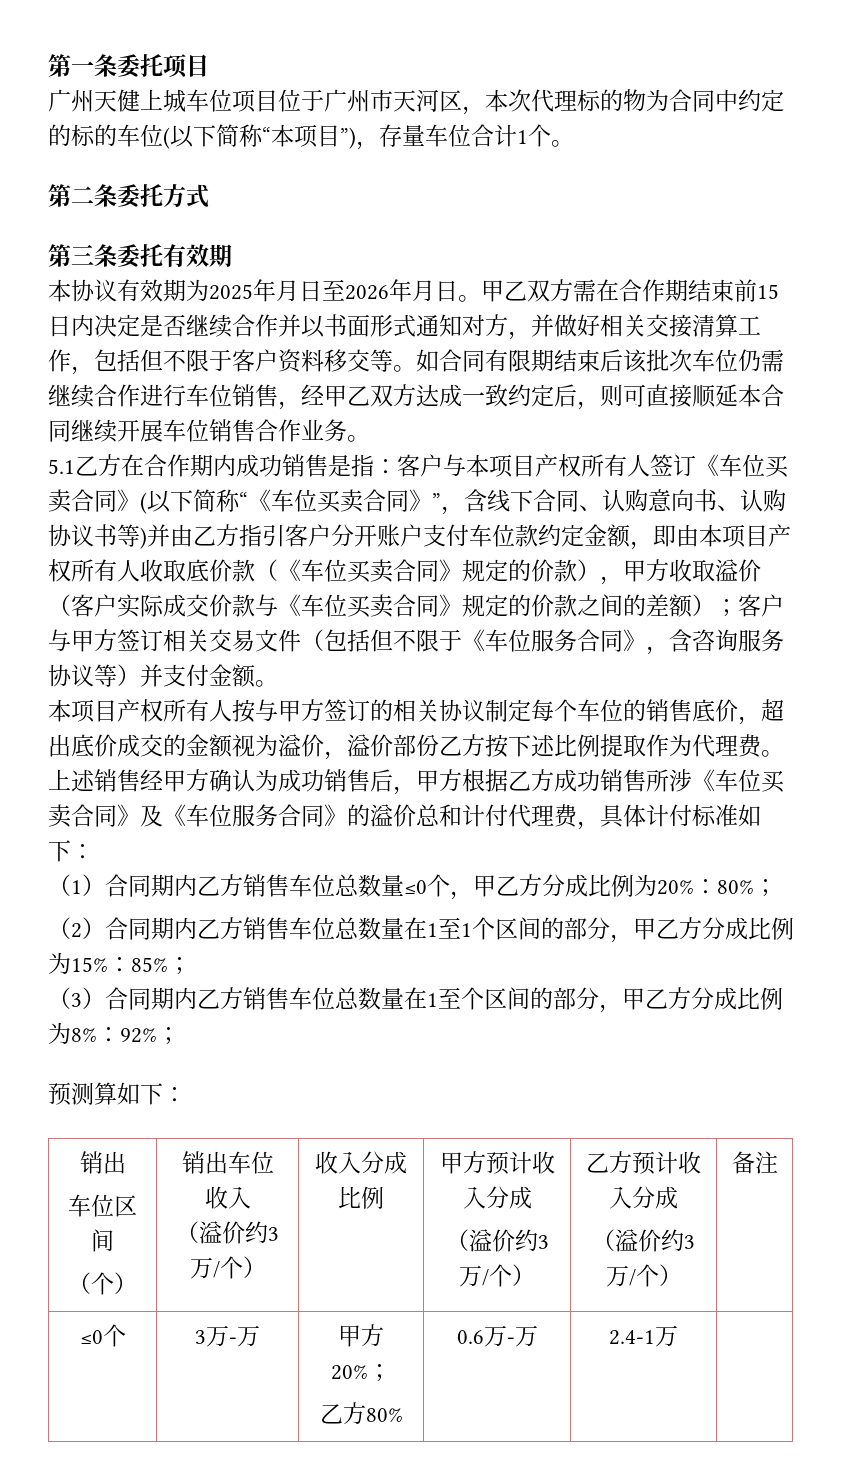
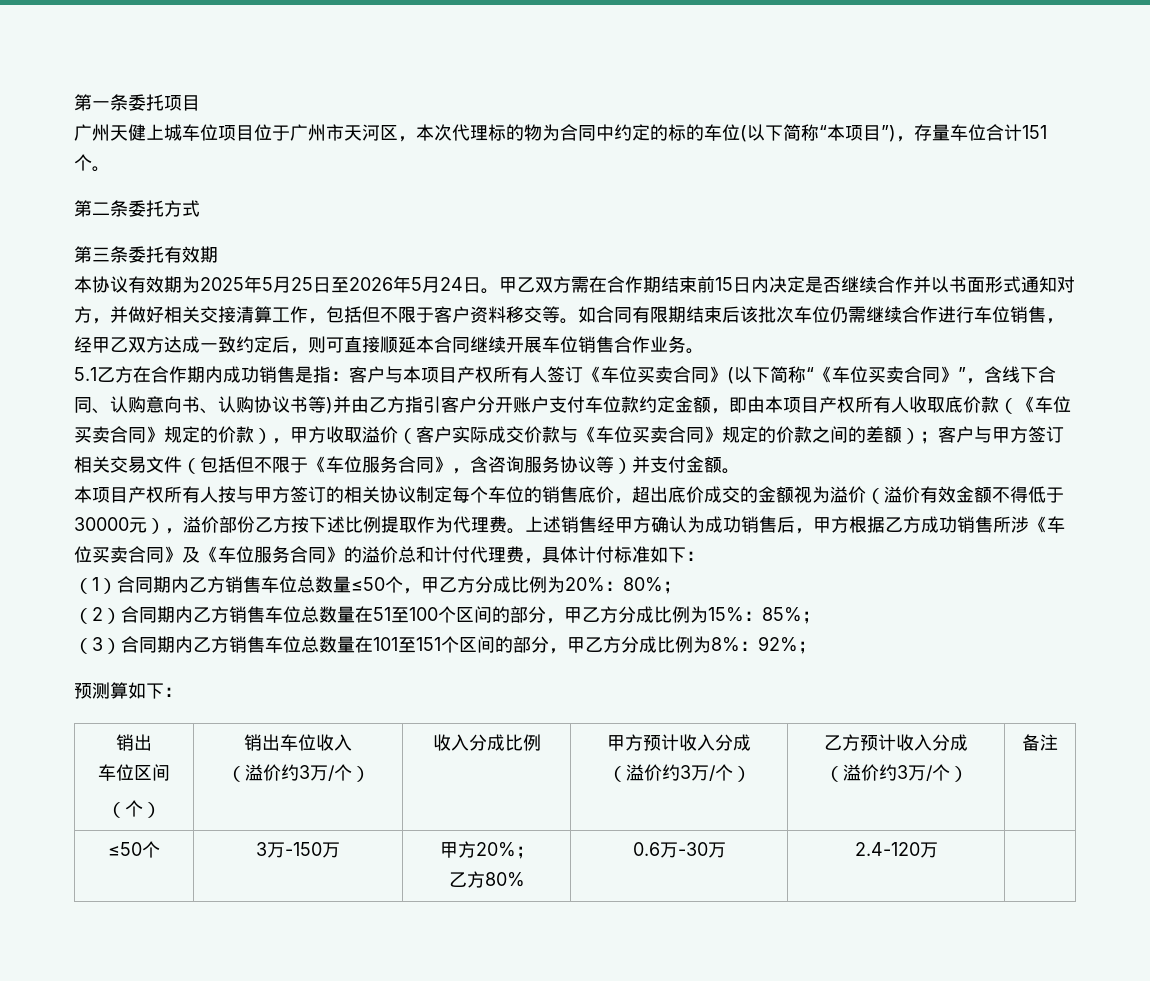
- 广州天健上城车位项目位于广州市天河区，本次代理标的物为合同中约定的标的车位(以下简称“本项目”)，存量车位合计1个。
+ 广州天健上城车位项目位于广州市天河区，本次代理标的物为合同中约定的标的车位(以下简称“本项目”)，存量车位合计151个。
- 本协议有效期为2025年月日至2026年月日。
+ 本协议有效期为2025年5月25日至2026年5月24日。
- 本项目产权所有人按与甲方签订的相关协议制定每个车位的销售底价，超出底价成交的金额视为溢价，溢价部份乙方按下述比例提取作为代理费。
+ 本项目产权所有人按与甲方签订的相关协议制定每个车位的销售底价，超出底价成交的金额视为溢价（溢价有效金额不得低于30000元），溢价部份乙方按下述比例提取作为代理费。
- （1）合同期内乙方销售车位总数量≤0个，甲乙方分成比例为20%：80%；
+ （1）合同期内乙方销售车位总数量≤50个，甲乙方分成比例为20%：80%；
- （2）合同期内乙方销售车位总数量在1至1个区间的部分，甲乙方分成比例为15%：85%；
+ （2）合同期内乙方销售车位总数量在51至100个区间的部分，甲乙方分成比例为15%：85%；
- （3）合同期内乙方销售车位总数量在1至个区间的部分，甲乙方分成比例为8%：92%；
+ （3）合同期内乙方销售车位总数量在101至151个区间的部分，甲乙方分成比例为8%：92%；
- ≤0个 | 3万-万 | 甲方20%；
- 乙方80% | 0.6万-万 | 2.4-1万 |
+ ≤50个 | 3万-150万 | 甲方20%；
+ 乙方80% | 0.6万-30万 | 2.4-120万 |

